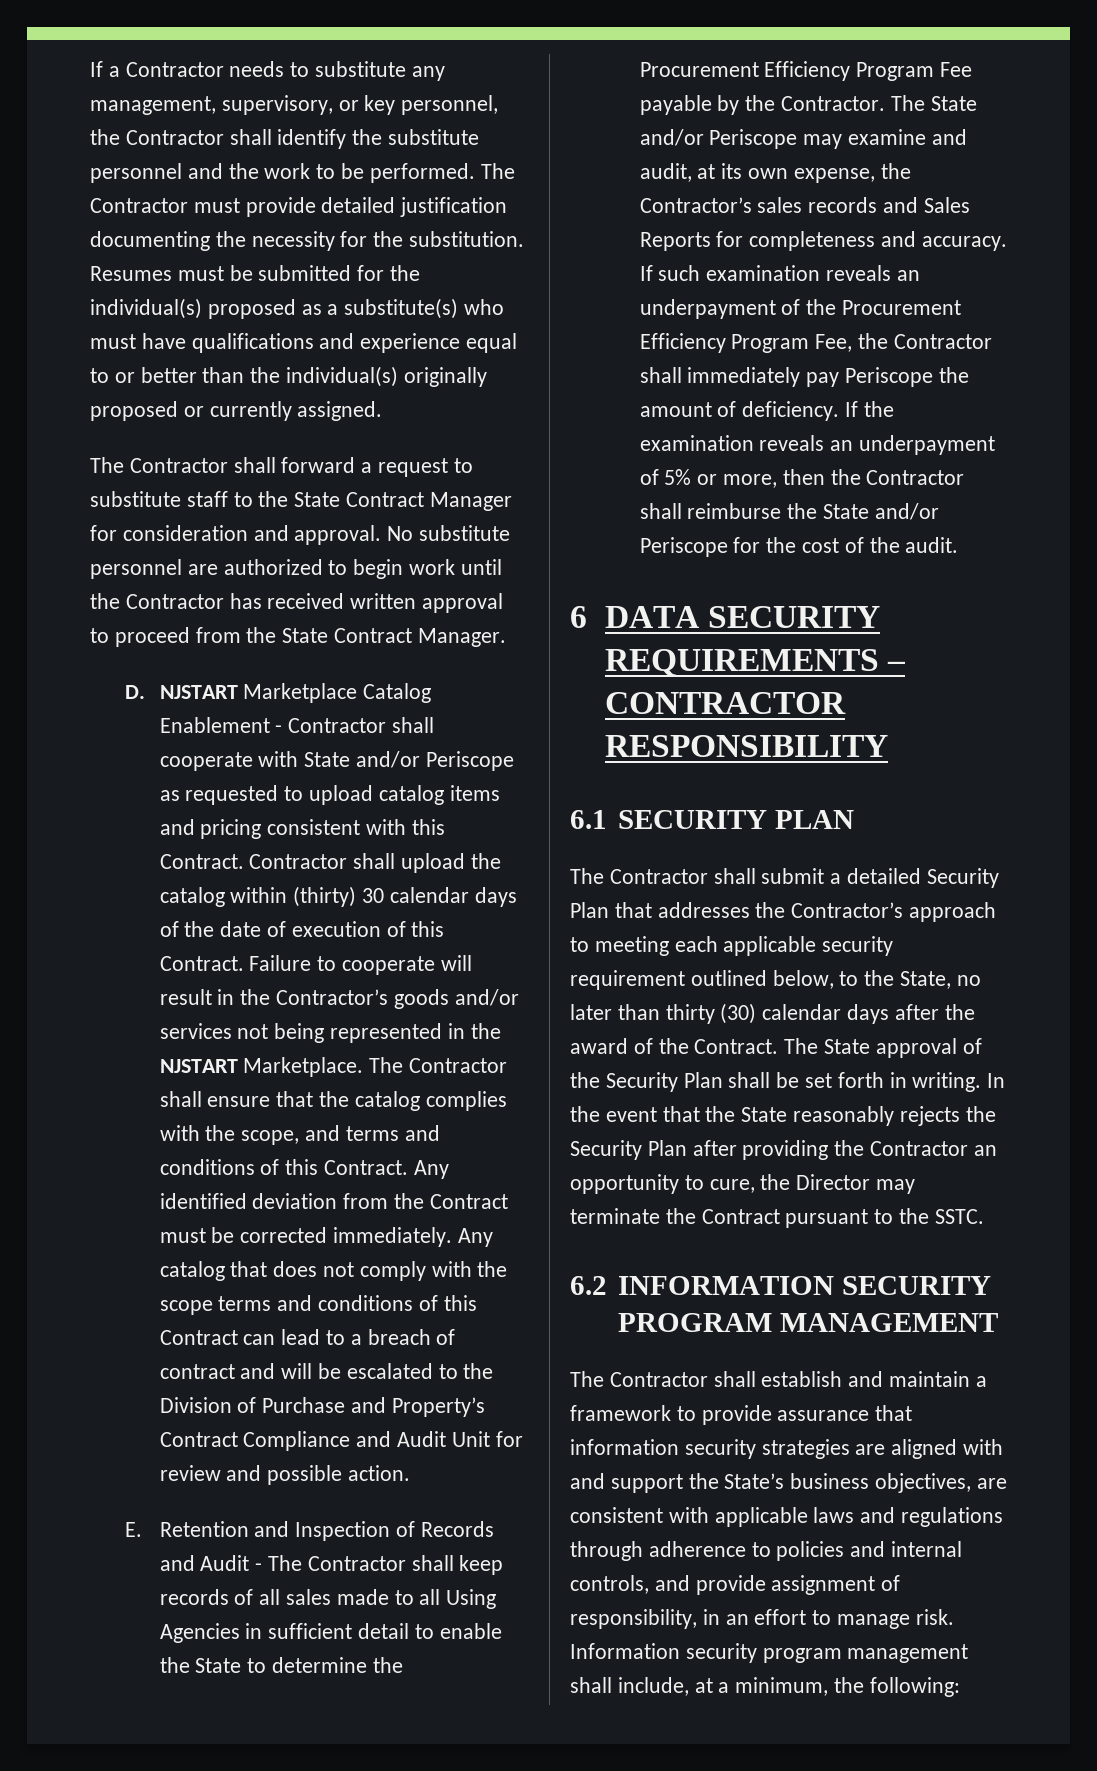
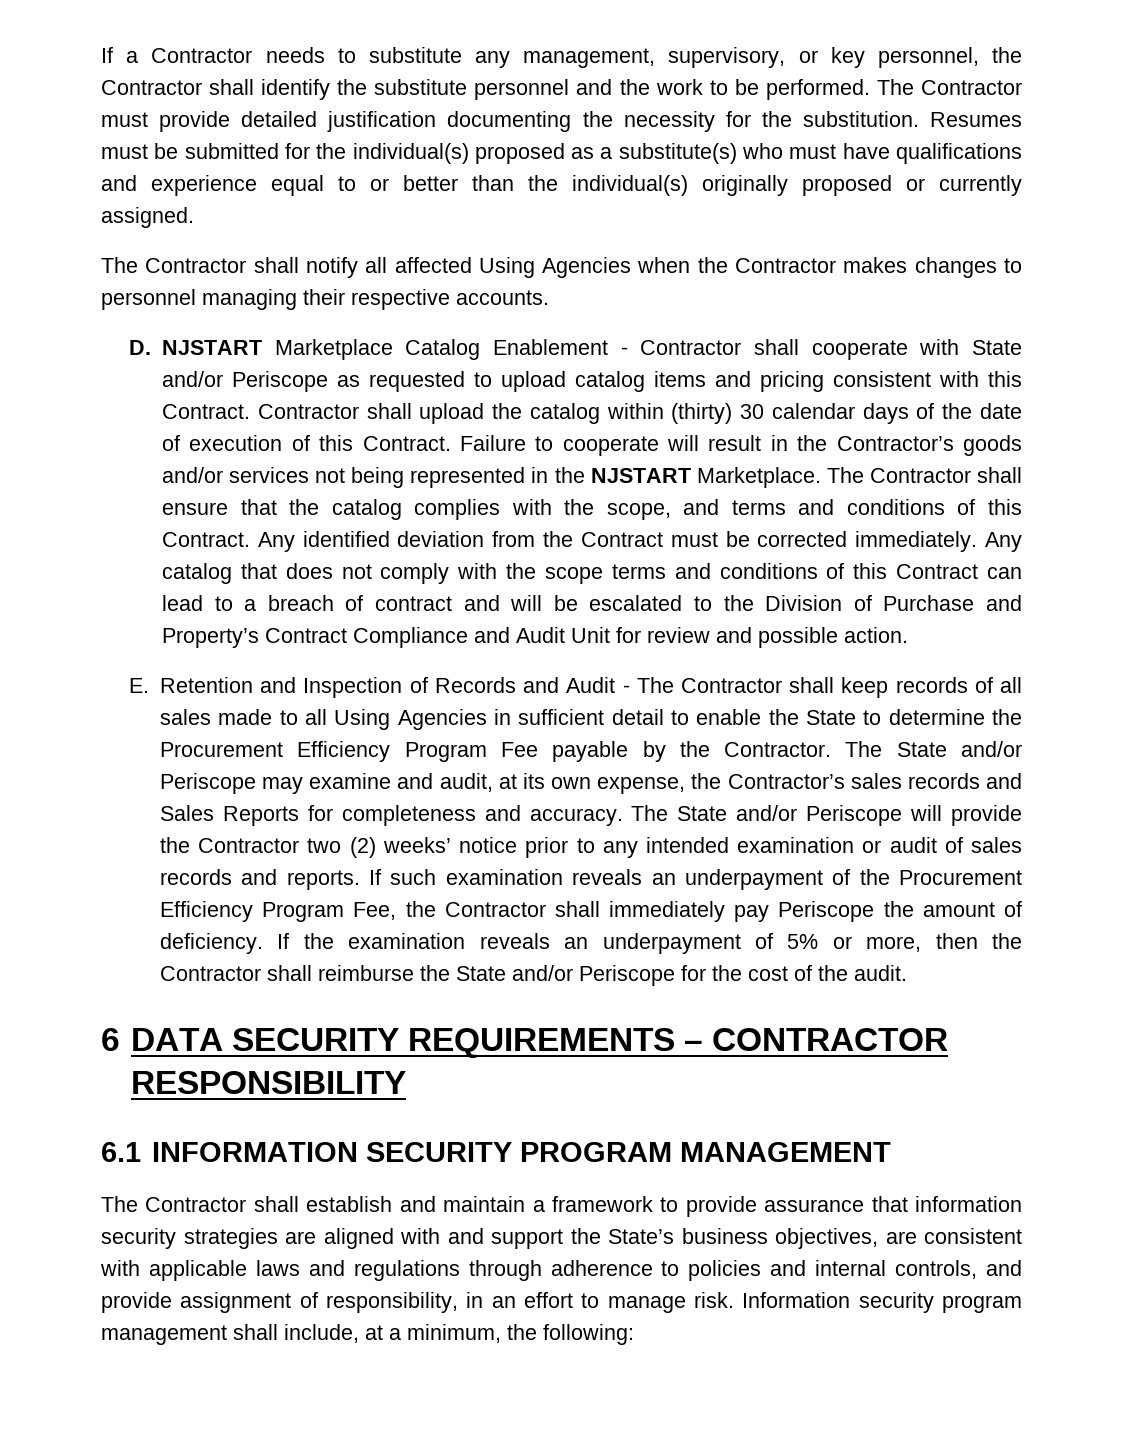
- The Contractor shall forward a request to substitute staff to the State Contract Manager for consideration and approval. No substitute personnel are authorized to begin work until the Contractor has received written approval to proceed from the State Contract Manager.
+ The Contractor shall notify all affected Using Agencies when the Contractor makes changes to personnel managing their respective accounts.
+ The State and/or Periscope will provide the Contractor two (2) weeks’ notice prior to any intended examination or audit of sales records and reports.
- 6.1 SECURITY PLAN
- The Contractor shall submit a detailed Security Plan that addresses the Contractor’s approach to meeting each applicable security requirement outlined below, to the State, no later than thirty (30) calendar days after the award of the Contract. The State approval of the Security Plan shall be set forth in writing. In the event that the State reasonably rejects the Security Plan after providing the Contractor an opportunity to cure, the Director may terminate the Contract pursuant to the SSTC.
- 6.2 INFORMATION SECURITY PROGRAM MANAGEMENT
+ 6.1 INFORMATION SECURITY PROGRAM MANAGEMENT

